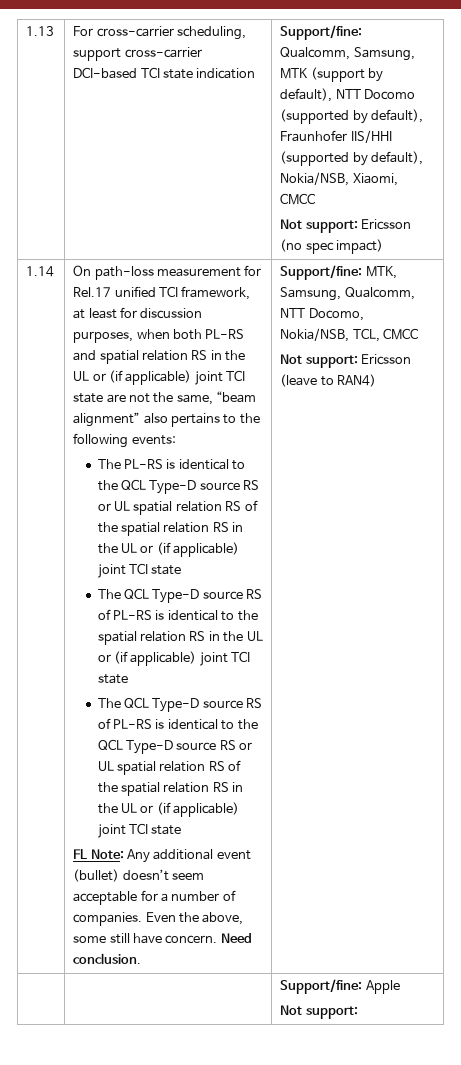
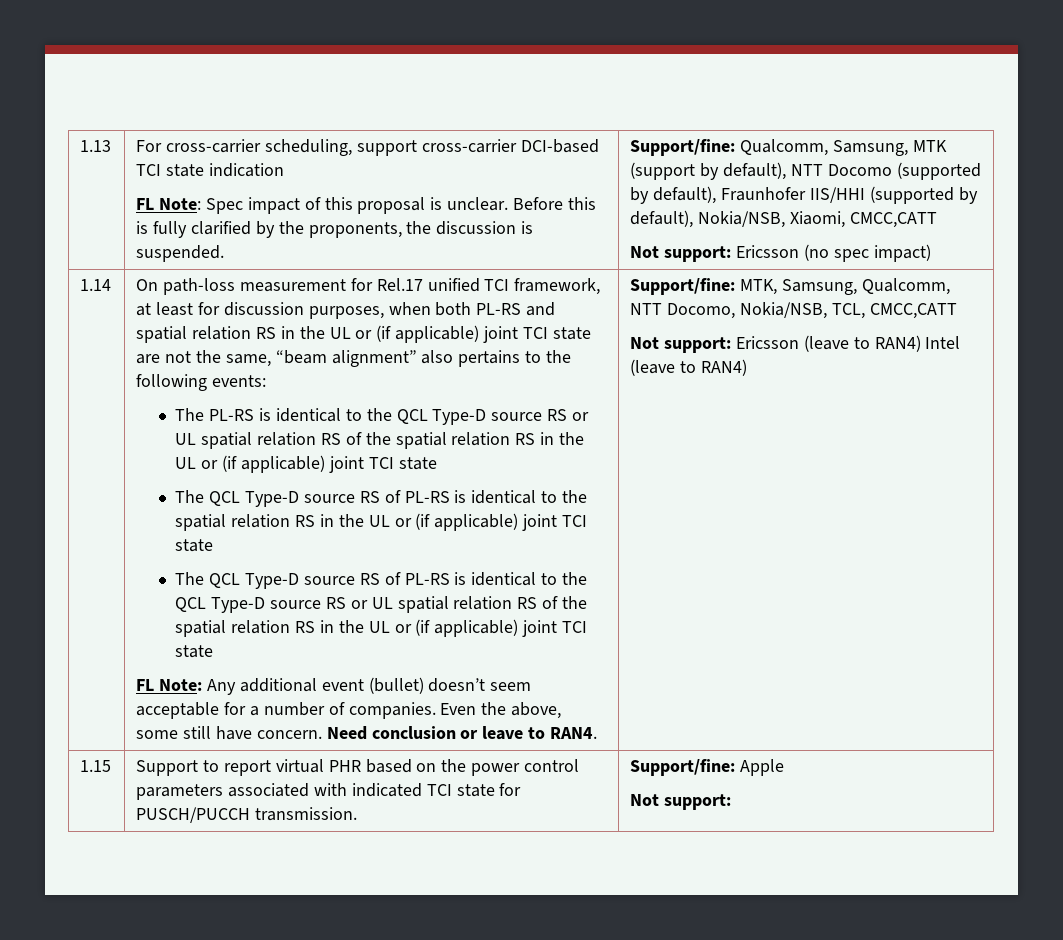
+ FL Note: Spec impact of this proposal is unclear. Before this is fully clarified by the proponents, the discussion is suspended.
- Support/fine: Qualcomm, Samsung, MTK (support by default), NTT Docomo (supported by default), Fraunhofer IIS/HHI (supported by default), Nokia/NSB, Xiaomi, CMCC
+ Support/fine: Qualcomm, Samsung, MTK (support by default), NTT Docomo (supported by default), Fraunhofer IIS/HHI (supported by default), Nokia/NSB, Xiaomi, CMCC,CATT
- Need conclusion.
+ Need conclusion or leave to RAN4.
- Support/fine: MTK, Samsung, Qualcomm, NTT Docomo, Nokia/NSB, TCL, CMCC
+ Support/fine: MTK, Samsung, Qualcomm, NTT Docomo, Nokia/NSB, TCL, CMCC,CATT
- Not support: Ericsson (leave to RAN4)
- | | Support/fine: Apple
+ Not support: Ericsson (leave to RAN4) Intel (leave to RAN4)
+ 1.15 | Support to report virtual PHR based on the power control parameters associated with indicated TCI state for PUSCH/PUCCH transmission. | Support/fine: Apple

